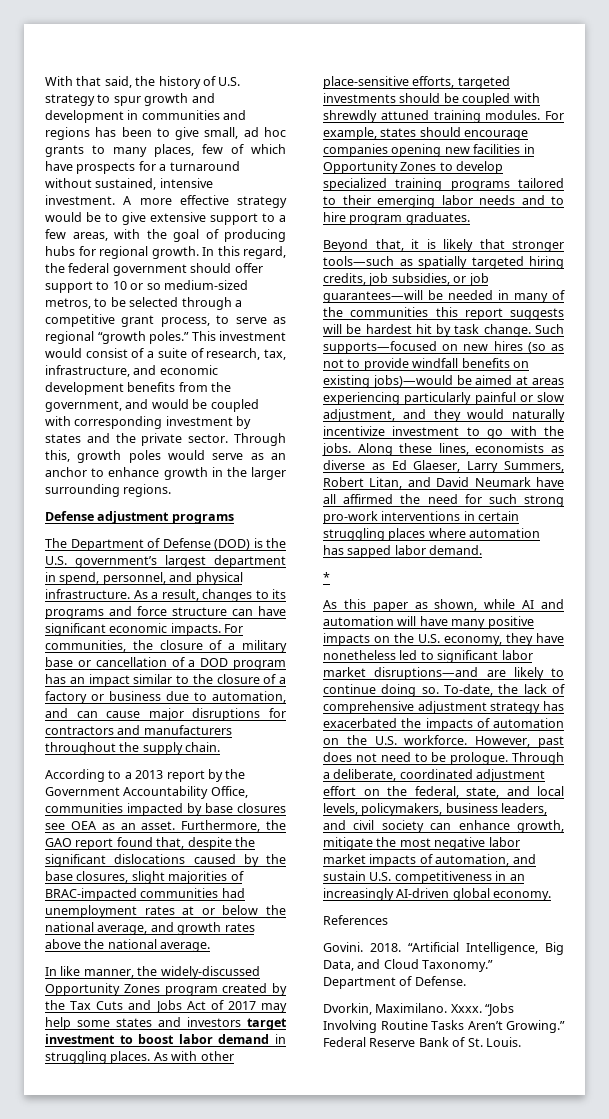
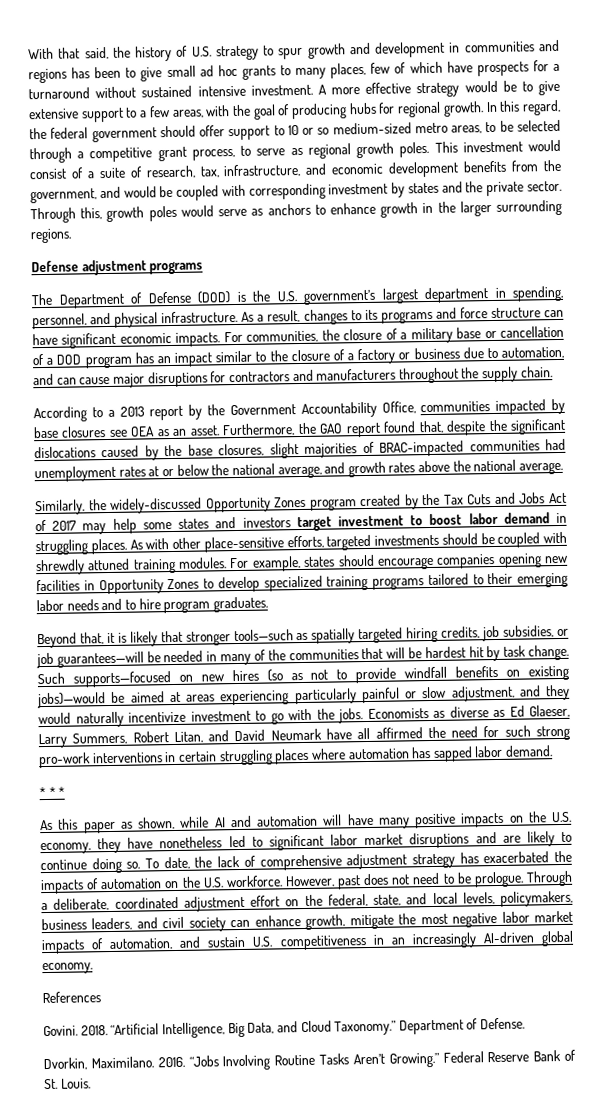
- With that said, the history of U.S. strategy to spur growth and development in communities and regions has been to give small, ad hoc grants to many places, few of which have prospects for a turnaround without sustained, intensive investment.
+ With that said, the history of U.S. strategy to spur growth and development in communities and regions has been to give small ad hoc grants to many places, few of which have prospects for a turnaround without sustained intensive investment.
- In this regard, the federal government should offer support to 10 or so medium-sized metros, to be selected through a competitive grant process, to serve as regional “growth poles.”
+ In this regard, the federal government should offer support to 10 or so medium-sized metro areas, to be selected through a competitive grant process, to serve as regional growth poles.
- Through this, growth poles would serve as an anchor to enhance growth in the larger surrounding regions.
+ Through this, growth poles would serve as anchors to enhance growth in the larger surrounding regions.
- The Department of Defense (DOD) is the U.S. government’s largest department in spend, personnel, and physical infrastructure.
+ The Department of Defense (DOD) is the U.S. government’s largest department in spending, personnel, and physical infrastructure.
- In like manner, the widely-discussed Opportunity Zones program created by the Tax Cuts and Jobs Act of 2017 may help some states and investors target investment to boost labor demand in struggling places.
+ Similarly, the widely-discussed Opportunity Zones program created by the Tax Cuts and Jobs Act of 2017 may help some states and investors target investment to boost labor demand in struggling places.
- Beyond that, it is likely that stronger tools—such as spatially targeted hiring credits, job subsidies, or job guarantees—will be needed in many of the communities this report suggests will be hardest hit by task change.
+ Beyond that, it is likely that stronger tools—such as spatially targeted hiring credits, job subsidies, or job guarantees—will be needed in many of the communities that will be hardest hit by task change.
- Along these lines, economists as diverse as Ed Glaeser, Larry Summers, Robert Litan, and David Neumark have all affirmed the need for such strong pro-work interventions in certain struggling places where automation has sapped labor demand.
+ Economists as diverse as Ed Glaeser, Larry Summers, Robert Litan, and David Neumark have all affirmed the need for such strong pro-work interventions in certain struggling places where automation has sapped labor demand.
- *
+ * * *
- As this paper as shown, while AI and automation will have many positive impacts on the U.S. economy, they have nonetheless led to significant labor market disruptions—and are likely to continue doing so.
+ As this paper as shown, while AI and automation will have many positive impacts on the U.S. economy, they have nonetheless led to significant labor market disruptions and are likely to continue doing so.
- To-date, the lack of comprehensive adjustment strategy has exacerbated the impacts of automation on the U.S. workforce.
+ To date, the lack of comprehensive adjustment strategy has exacerbated the impacts of automation on the U.S. workforce.
- Xxxx.
+ 2016.

